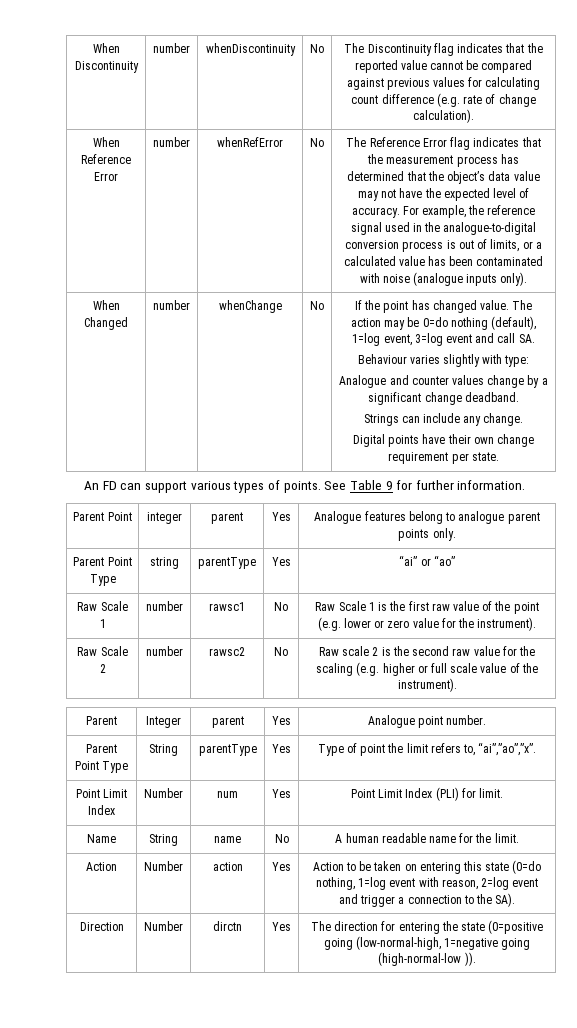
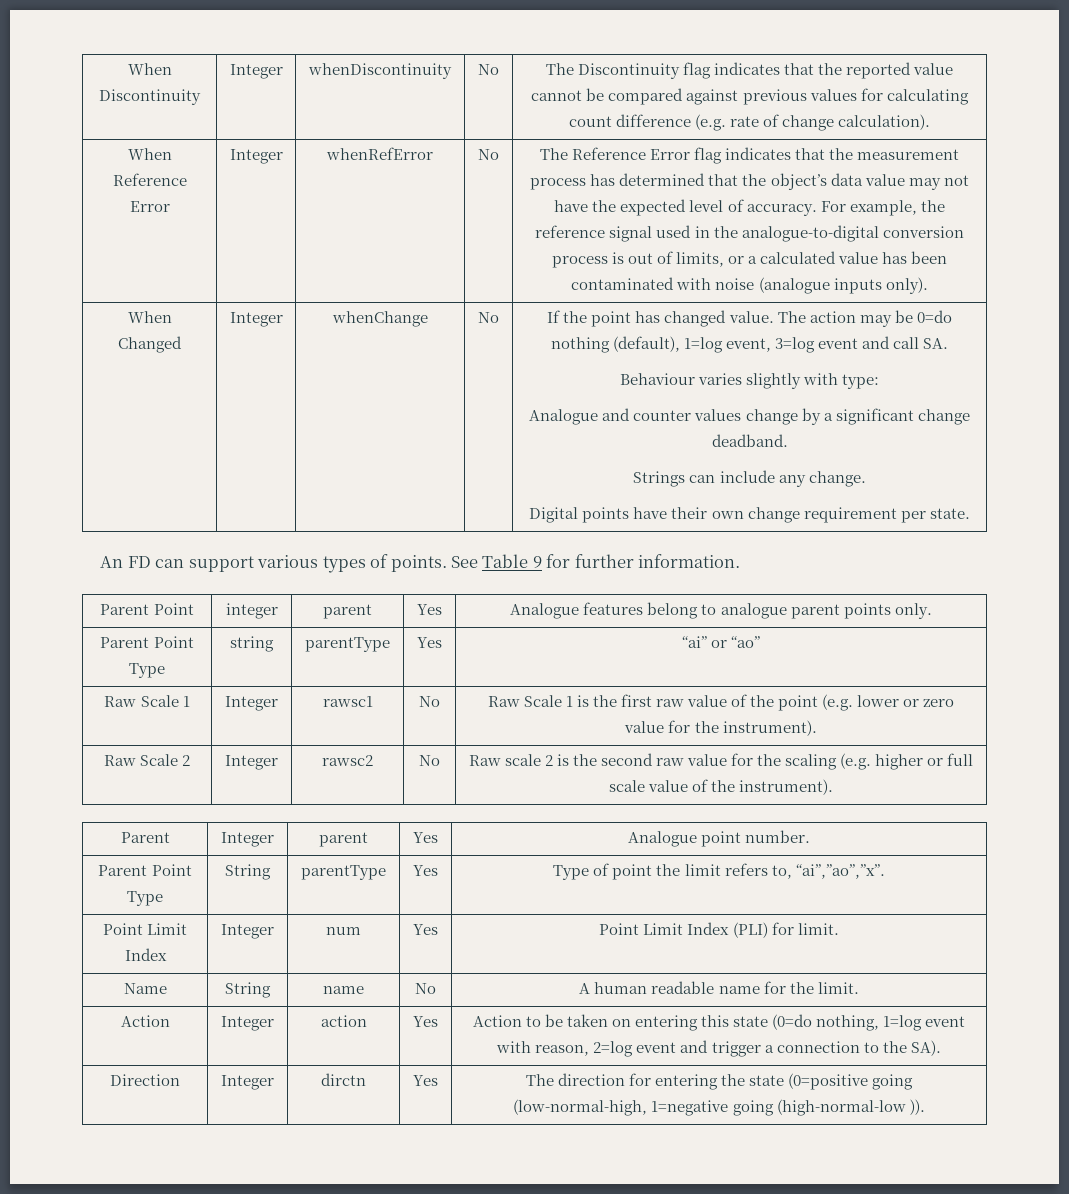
- When Discontinuity | number | whenDiscontinuity | No | The Discontinuity flag indicates that the reported value cannot be compared against previous values for calculating count difference (e.g. rate of change calculation).
+ When Discontinuity | Integer | whenDiscontinuity | No | The Discontinuity flag indicates that the reported value cannot be compared against previous values for calculating count difference (e.g. rate of change calculation).
- When Reference Error | number
+ When Reference Error | Integer
- When Changed | number
+ When Changed | Integer
- Raw Scale 1 | number | rawsc1 | No | Raw Scale 1 is the first raw value of the point (e.g. lower or zero value for the instrument).
+ Raw Scale 1 | Integer | rawsc1 | No | Raw Scale 1 is the first raw value of the point (e.g. lower or zero value for the instrument).
- Raw Scale 2 | number | rawsc2 | No | Raw scale 2 is the second raw value for the scaling (e.g. higher or full scale value of the instrument).
+ Raw Scale 2 | Integer | rawsc2 | No | Raw scale 2 is the second raw value for the scaling (e.g. higher or full scale value of the instrument).
- Point Limit Index | Number | num | Yes | Point Limit Index (PLI) for limit.
+ Point Limit Index | Integer | num | Yes | Point Limit Index (PLI) for limit.
- Action | Number | action | Yes | Action to be taken on entering this state (0=do nothing, 1=log event with reason, 2=log event and trigger a connection to the SA).
+ Action | Integer | action | Yes | Action to be taken on entering this state (0=do nothing, 1=log event with reason, 2=log event and trigger a connection to the SA).
- Direction | Number | dirctn | Yes | The direction for entering the state (0=positive going (low-normal-high, 1=negative going (high-normal-low )).
+ Direction | Integer | dirctn | Yes | The direction for entering the state (0=positive going (low-normal-high, 1=negative going (high-normal-low )).

